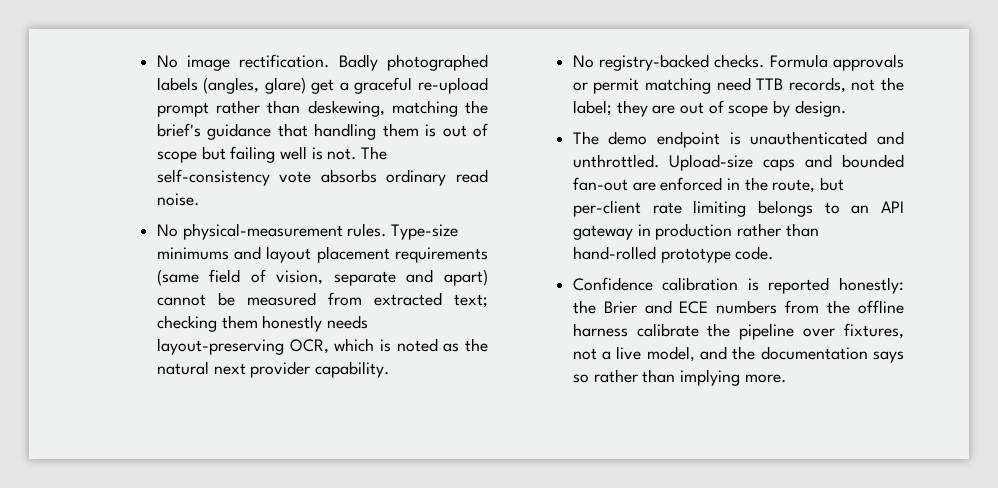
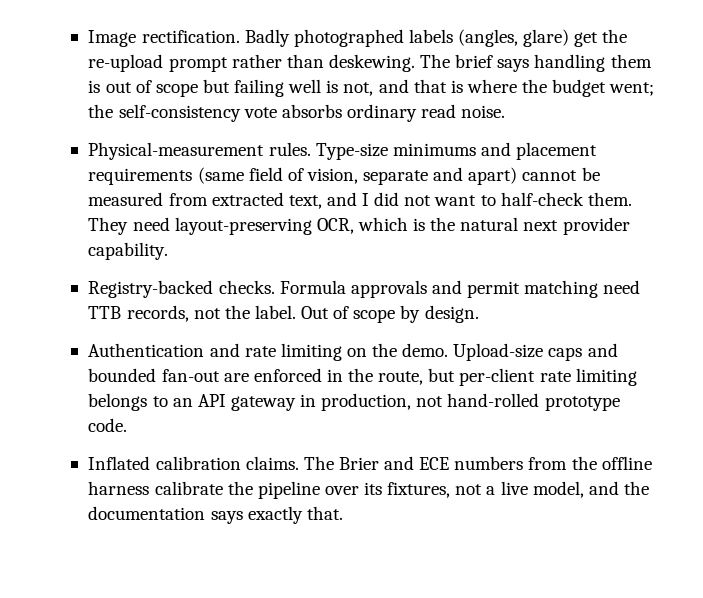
- No image rectification.
+ Image rectification.
- Badly photographed labels (angles, glare) get a graceful re-upload prompt rather than deskewing, matching the brief's guidance that handling them is out of scope but failing well is not. The self-consistency vote absorbs ordinary read noise.
+ Badly photographed labels (angles, glare) get the re-upload prompt rather than deskewing. The brief says handling them is out of scope but failing well is not, and that is where the budget went; the self-consistency vote absorbs ordinary read noise.
- No physical-measurement rules.
+ Physical-measurement rules.
- Type-size minimums and layout placement requirements (same field of vision, separate and apart) cannot be measured from extracted text; checking them honestly needs layout-preserving OCR, which is noted as the natural next provider capability.
+ Type-size minimums and placement requirements (same field of vision, separate and apart) cannot be measured from extracted text, and I did not want to half-check them. They need layout-preserving OCR, which is the natural next provider capability.
- No registry-backed checks.
+ Registry-backed checks.
- Formula approvals or permit matching need TTB records, not the label; they are out of scope by design.
+ Formula approvals and permit matching need TTB records, not the label. Out of scope by design.
- The demo endpoint is unauthenticated and unthrottled.
+ Authentication and rate limiting on the demo.
- Upload-size caps and bounded fan-out are enforced in the route, but per-client rate limiting belongs to an API gateway in production rather than hand-rolled prototype code.
+ Upload-size caps and bounded fan-out are enforced in the route, but per-client rate limiting belongs to an API gateway in production, not hand-rolled prototype code.
- Confidence calibration is reported honestly: the Brier and ECE numbers from the offline harness calibrate the pipeline over fixtures, not a live model, and the documentation says so rather than implying more.
+ Inflated calibration claims. The Brier and ECE numbers from the offline harness calibrate the pipeline over its fixtures, not a live model, and the documentation says exactly that.

